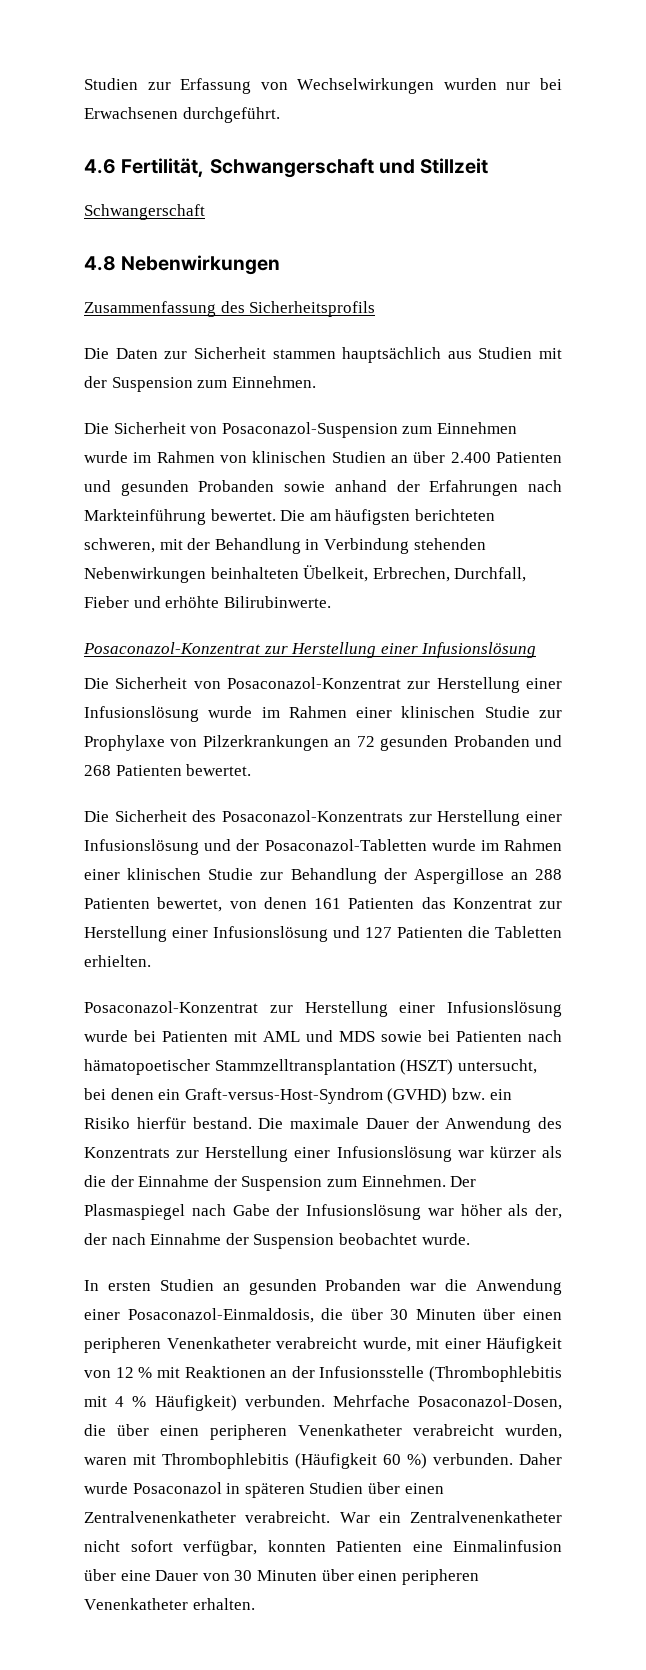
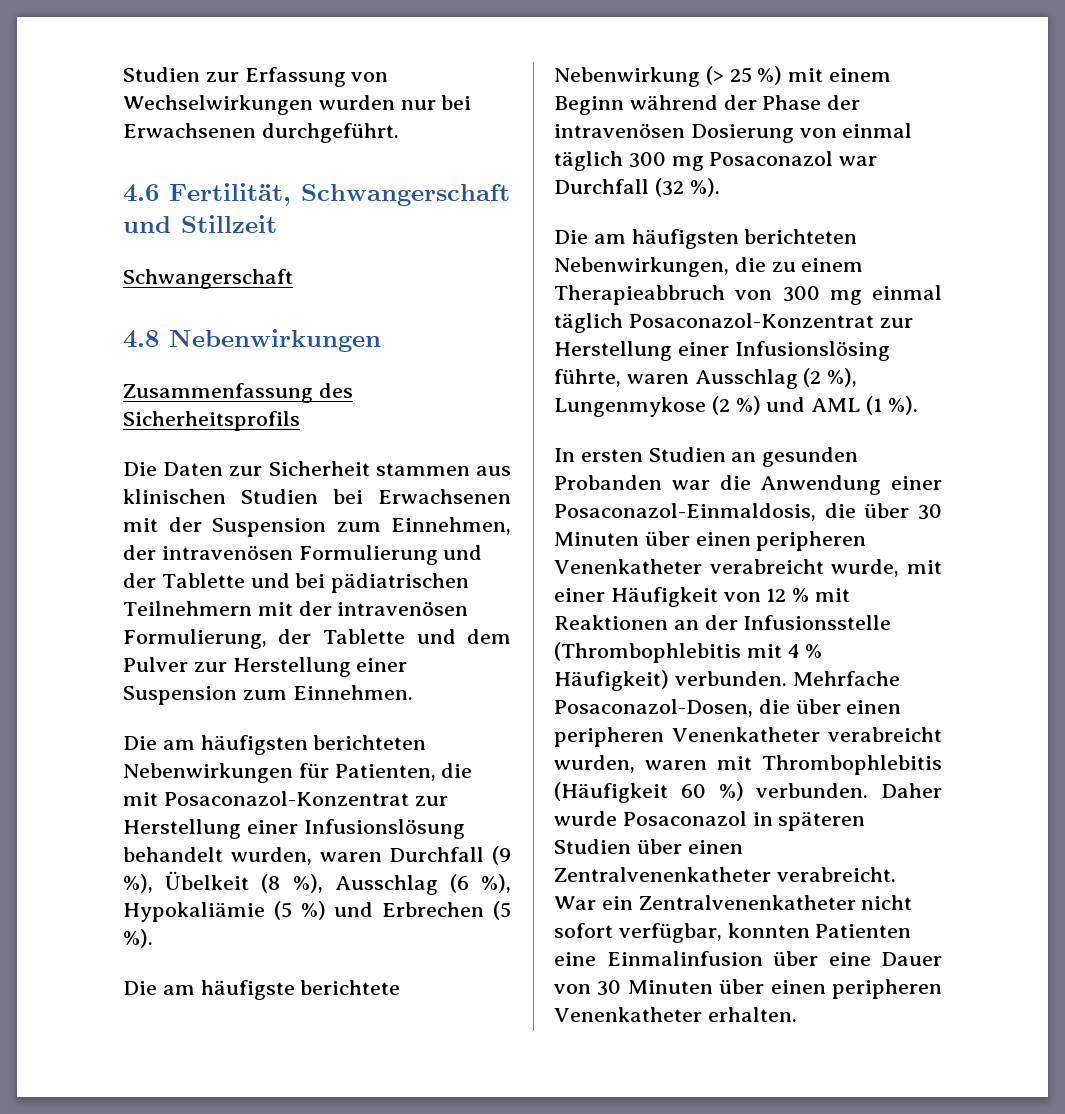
- Die Daten zur Sicherheit stammen hauptsächlich aus Studien mit der Suspension zum Einnehmen.
- Die Sicherheit von Posaconazol-Suspension zum Einnehmen wurde im Rahmen von klinischen Studien an über 2.400 Patienten und gesunden Probanden sowie anhand der Erfahrungen nach Markteinführung bewertet. Die am häufigsten berichteten schweren, mit der Behandlung in Verbindung stehenden Nebenwirkungen beinhalteten Übelkeit, Erbrechen, Durchfall, Fieber und erhöhte Bilirubinwerte.
- Posaconazol-Konzentrat zur Herstellung einer Infusionslösung
- Die Sicherheit von Posaconazol-Konzentrat zur Herstellung einer Infusionslösung wurde im Rahmen einer klinischen Studie zur Prophylaxe von Pilzerkrankungen an 72 gesunden Probanden und 268 Patienten bewertet.
- Die Sicherheit des Posaconazol-Konzentrats zur Herstellung einer Infusionslösung und der Posaconazol-Tabletten wurde im Rahmen einer klinischen Studie zur Behandlung der Aspergillose an 288 Patienten bewertet, von denen 161 Patienten das Konzentrat zur Herstellung einer Infusionslösung und 127 Patienten die Tabletten erhielten.
- Posaconazol-Konzentrat zur Herstellung einer Infusionslösung wurde bei Patienten mit AML und MDS sowie bei Patienten nach hämatopoetischer Stammzelltransplantation (HSZT) untersucht, bei denen ein Graft-versus-Host-Syndrom (GVHD) bzw. ein Risiko hierfür bestand. Die maximale Dauer der Anwendung des Konzentrats zur Herstellung einer Infusionslösung war kürzer als die der Einnahme der Suspension zum Einnehmen. Der Plasmaspiegel nach Gabe der Infusionslösung war höher als der, der nach Einnahme der Suspension beobachtet wurde.
+ Die Daten zur Sicherheit stammen aus klinischen Studien bei Erwachsenen mit der Suspension zum Einnehmen, der intravenösen Formulierung und der Tablette und bei pädiatrischen Teilnehmern mit der intravenösen Formulierung, der Tablette und dem Pulver zur Herstellung einer Suspension zum Einnehmen.
+ Die am häufigsten berichteten Nebenwirkungen für Patienten, die mit Posaconazol-Konzentrat zur Herstellung einer Infusionslösung behandelt wurden, waren Durchfall (9 %), Übelkeit (8 %), Ausschlag (6 %), Hypokaliämie (5 %) und Erbrechen (5 %).
+ Die am häufigste berichtete Nebenwirkung (> 25 %) mit einem Beginn während der Phase der intravenösen Dosierung von einmal täglich 300 mg Posaconazol war Durchfall (32 %).
+ Die am häufigsten berichteten Nebenwirkungen, die zu einem Therapieabbruch von 300 mg einmal täglich Posaconazol-Konzentrat zur Herstellung einer Infusionslösing führte, waren Ausschlag (2 %), Lungenmykose (2 %) und AML (1 %).

